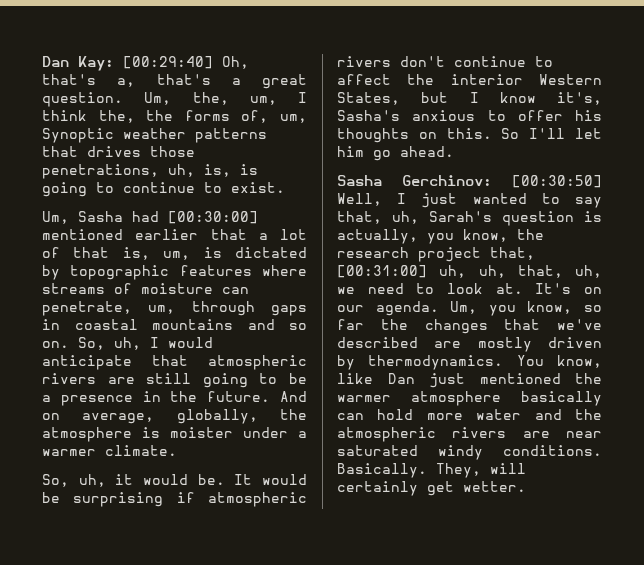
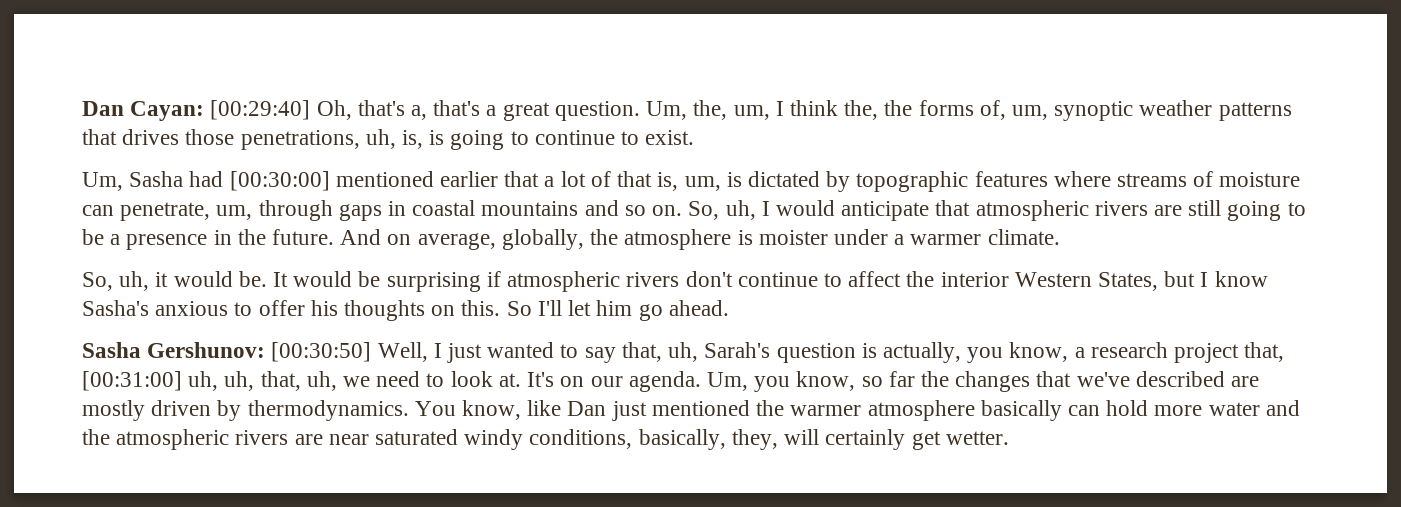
- Dan Kay: [00:29:40] Oh, that's a, that's a great question.
+ Dan Cayan: [00:29:40] Oh, that's a, that's a great question.
- Um, the, um, I think the, the forms of, um, Synoptic weather patterns that drives those penetrations, uh, is, is going to continue to exist.
+ Um, the, um, I think the, the forms of, um, synoptic weather patterns that drives those penetrations, uh, is, is going to continue to exist.
- It would be surprising if atmospheric rivers don't continue to affect the interior Western States, but I know it's, Sasha's anxious to offer his thoughts on this.
+ It would be surprising if atmospheric rivers don't continue to affect the interior Western States, but I know Sasha's anxious to offer his thoughts on this.
- Sasha Gerchinov: [00:30:50] Well, I just wanted to say that, uh, Sarah's question is actually, you know, the research project that, [00:31:00] uh, uh, that, uh, we need to look at.
+ Sasha Gershunov: [00:30:50] Well, I just wanted to say that, uh, Sarah's question is actually, you know, a research project that, [00:31:00] uh, uh, that, uh, we need to look at.
- You know, like Dan just mentioned the warmer atmosphere basically can hold more water and the atmospheric rivers are near saturated windy conditions. Basically. They, will certainly get wetter.
+ You know, like Dan just mentioned the warmer atmosphere basically can hold more water and the atmospheric rivers are near saturated windy conditions, basically, they, will certainly get wetter.

